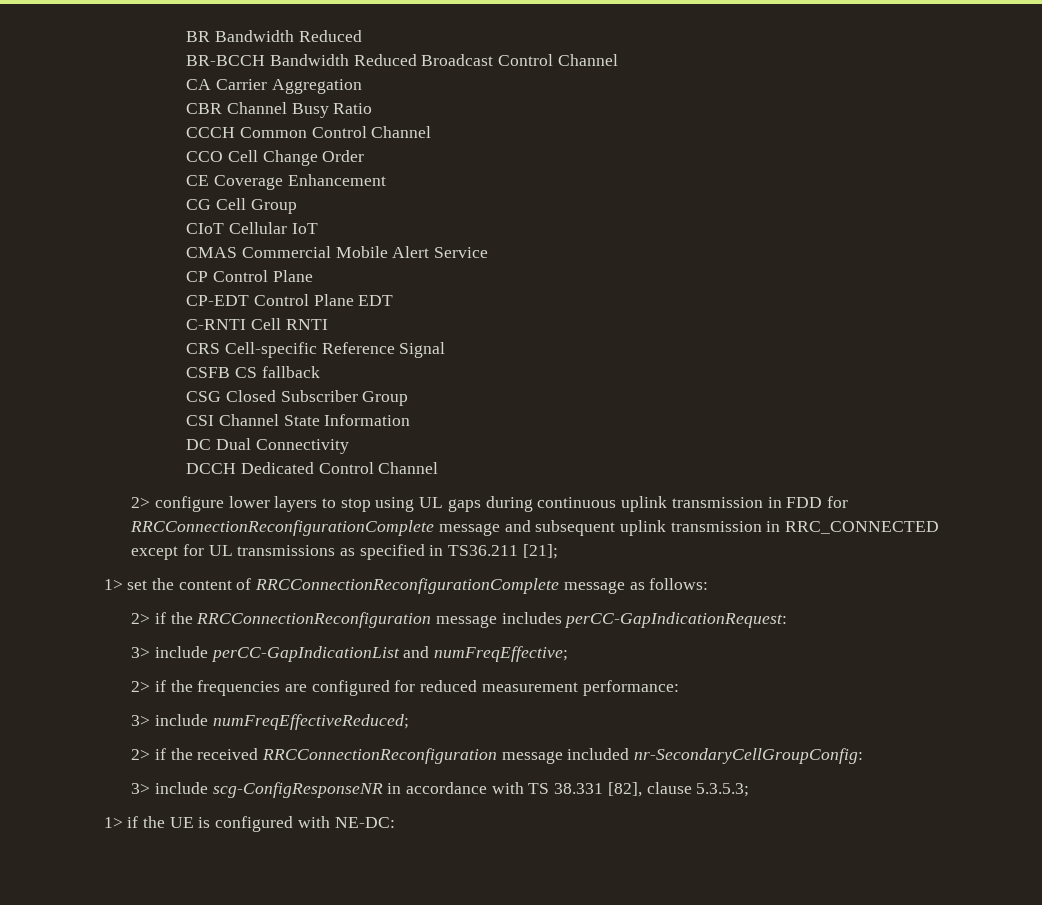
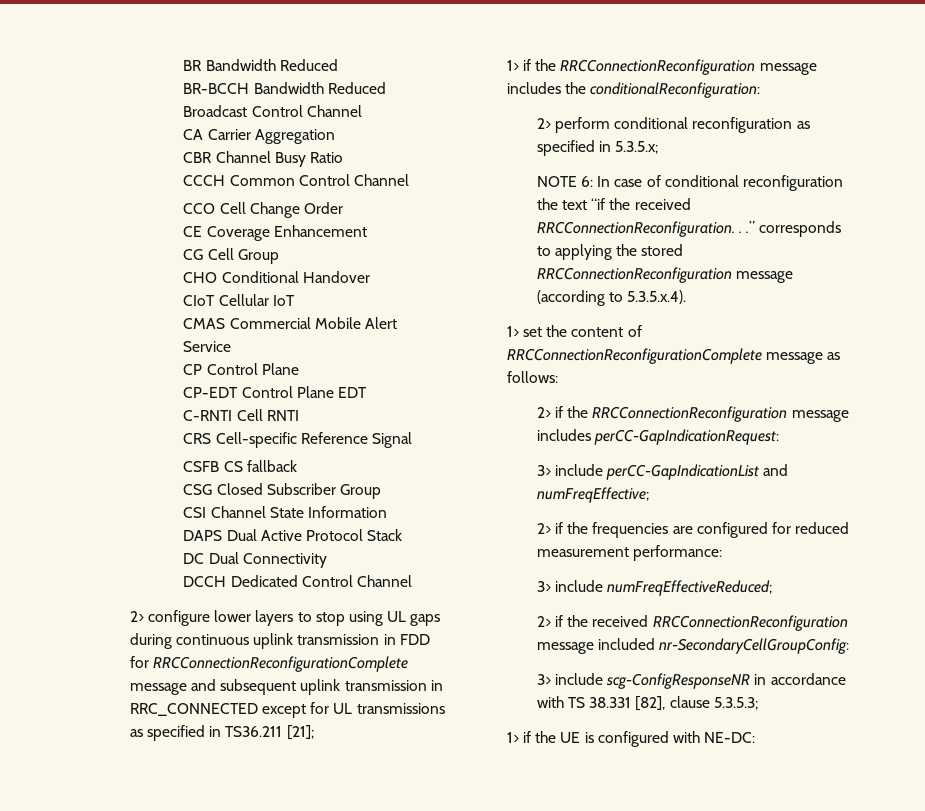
+ CHO Conditional Handover
+ DAPS Dual Active Protocol Stack
+ 1> if the RRCConnectionReconfiguration message includes the conditionalReconfiguration:
+ 2> perform conditional reconfiguration as specified in 5.3.5.x;
+ NOTE 6: In case of conditional reconfiguration the text “if the received RRCConnectionReconfiguration. . .” corresponds to applying the stored RRCConnectionReconfiguration message (according to 5.3.5.x.4).

